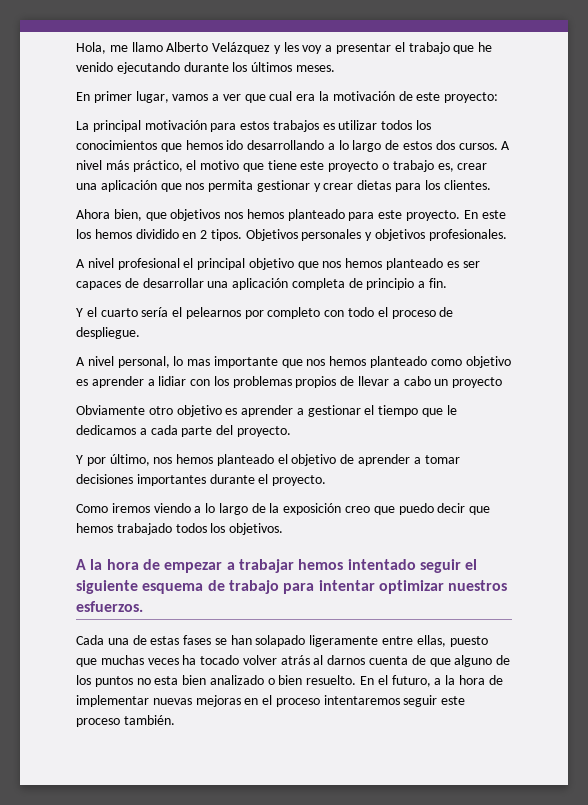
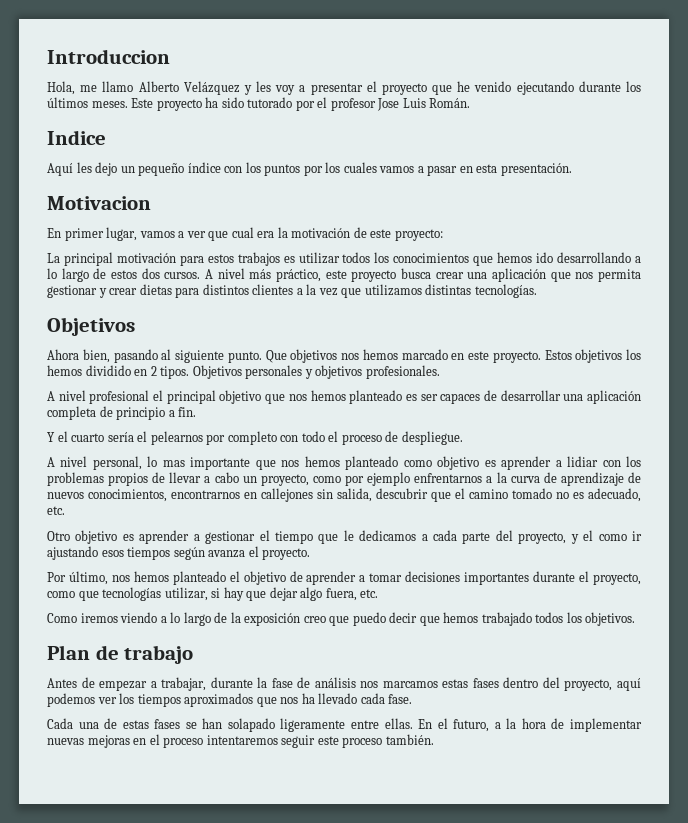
+ Introduccion
- Hola, me llamo Alberto Velázquez y les voy a presentar el trabajo que he venido ejecutando durante los últimos meses.
+ Hola, me llamo Alberto Velázquez y les voy a presentar el proyecto que he venido ejecutando durante los últimos meses. Este proyecto ha sido tutorado por el profesor Jose Luis Román.
+ Indice
+ Aquí les dejo un pequeño índice con los puntos por los cuales vamos a pasar en esta presentación.
+ Motivacion
- A nivel más práctico, el motivo que tiene este proyecto o trabajo es, crear una aplicación que nos permita gestionar y crear dietas para los clientes.
- Ahora bien, que objetivos nos hemos planteado para este proyecto. En este los hemos dividido en 2 tipos.
+ A nivel más práctico, este proyecto busca crear una aplicación que nos permita gestionar y crear dietas para distintos clientes a la vez que utilizamos distintas tecnologías.
+ Objetivos
+ Ahora bien, pasando al siguiente punto. Que objetivos nos hemos marcado en este proyecto. Estos objetivos los hemos dividido en 2 tipos.
- A nivel personal, lo mas importante que nos hemos planteado como objetivo es aprender a lidiar con los problemas propios de llevar a cabo un proyecto
- Obviamente otro objetivo es aprender a gestionar el tiempo que le dedicamos a cada parte del proyecto.
- Y por último, nos hemos planteado el objetivo de aprender a tomar decisiones importantes durante el proyecto.
+ A nivel personal, lo mas importante que nos hemos planteado como objetivo es aprender a lidiar con los problemas propios de llevar a cabo un proyecto, como por ejemplo enfrentarnos a la curva de aprendizaje de nuevos conocimientos, encontrarnos en callejones sin salida, descubrir que el camino tomado no es adecuado, etc.
+ Otro objetivo es aprender a gestionar el tiempo que le dedicamos a cada parte del proyecto, y el como ir ajustando esos tiempos según avanza el proyecto.
+ Por último, nos hemos planteado el objetivo de aprender a tomar decisiones importantes durante el proyecto, como que tecnologías utilizar, si hay que dejar algo fuera, etc.
- A la hora de empezar a trabajar hemos intentado seguir el siguiente esquema de trabajo para intentar optimizar nuestros esfuerzos.
+ Plan de trabajo
+ Antes de empezar a trabajar, durante la fase de análisis nos marcamos estas fases dentro del proyecto, aquí podemos ver los tiempos aproximados que nos ha llevado cada fase.
- Cada una de estas fases se han solapado ligeramente entre ellas, puesto que muchas veces ha tocado volver atrás al darnos cuenta de que alguno de los puntos no esta bien analizado o bien resuelto.
+ Cada una de estas fases se han solapado ligeramente entre ellas.

